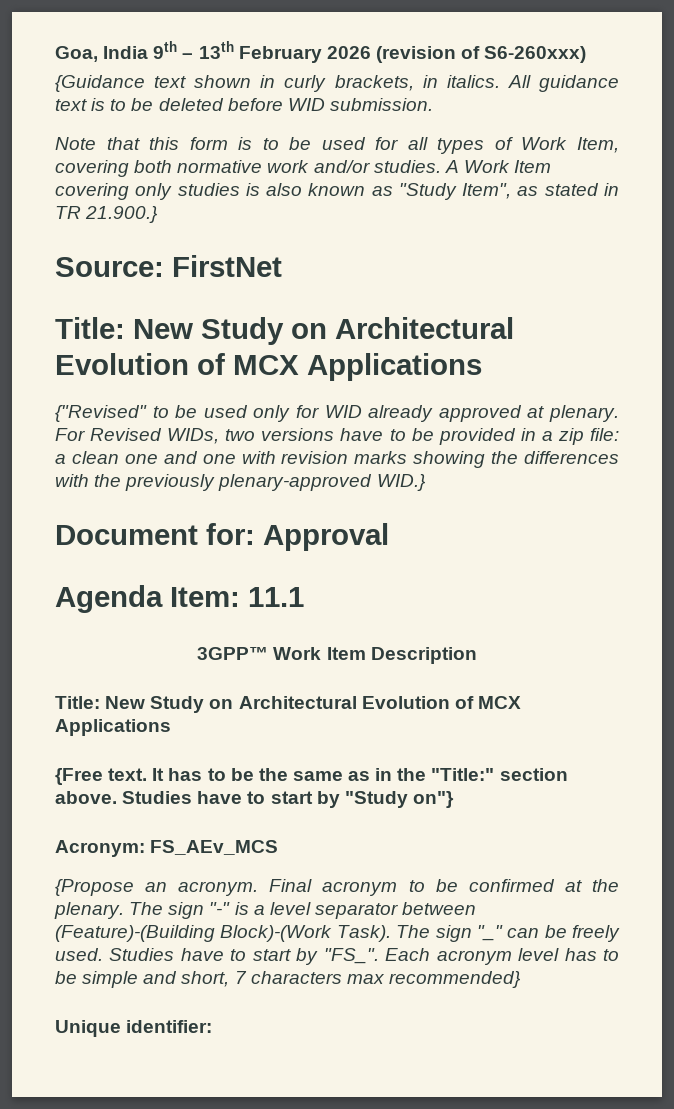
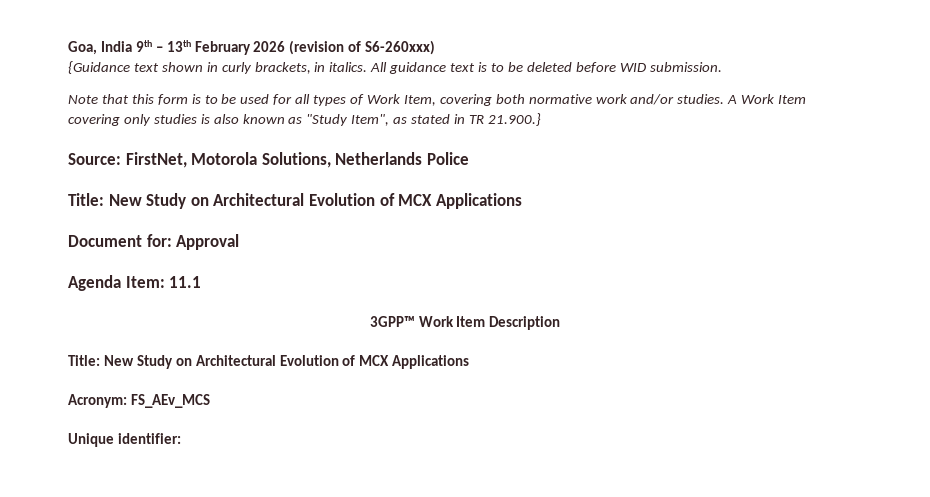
- Source: FirstNet
+ Source: FirstNet, Motorola Solutions, Netherlands Police
  Title: New Study on Architectural Evolution of MCX Applications
- {"Revised" to be used only for WID already approved at plenary. For Revised WIDs, two versions have to be provided in a zip file: a clean one and one with revision marks showing the differences with the previously plenary-approved WID.}
- {Free text. It has to be the same as in the "Title:" section above. Studies have to start by "Study on"}
  Acronym: FS_AEv_MCS
- {Propose an acronym. Final acronym to be confirmed at the plenary. The sign "-" is a level separator between (Feature)-(Building Block)-(Work Task). The sign "_" can be freely used. Studies have to start by "FS_". Each acronym level has to be simple and short, 7 characters max recommended}

